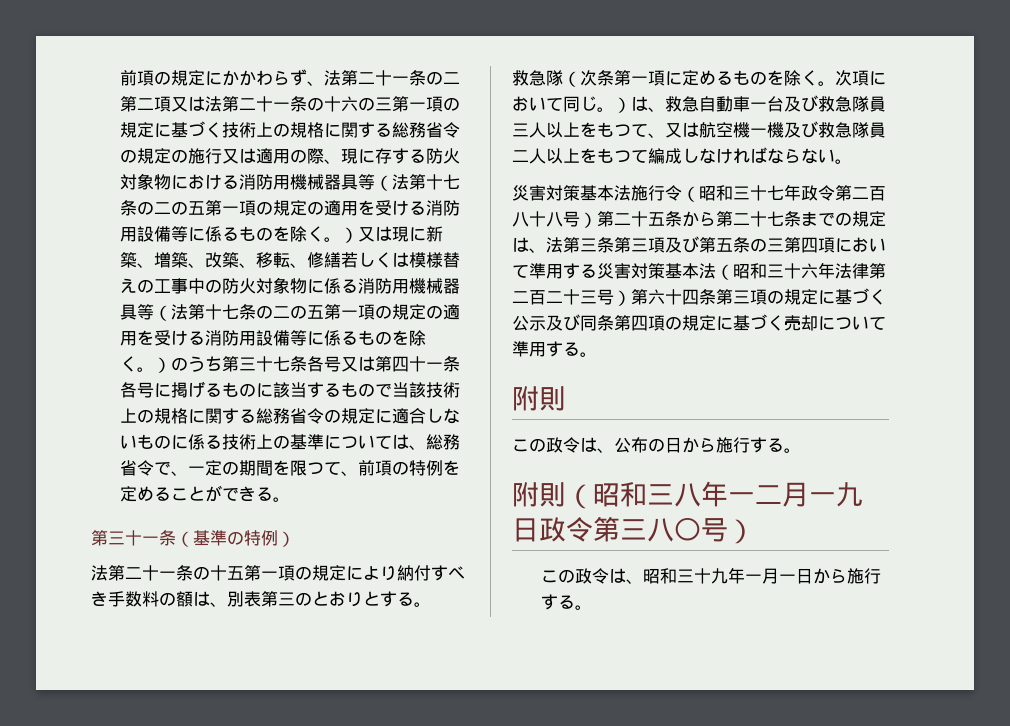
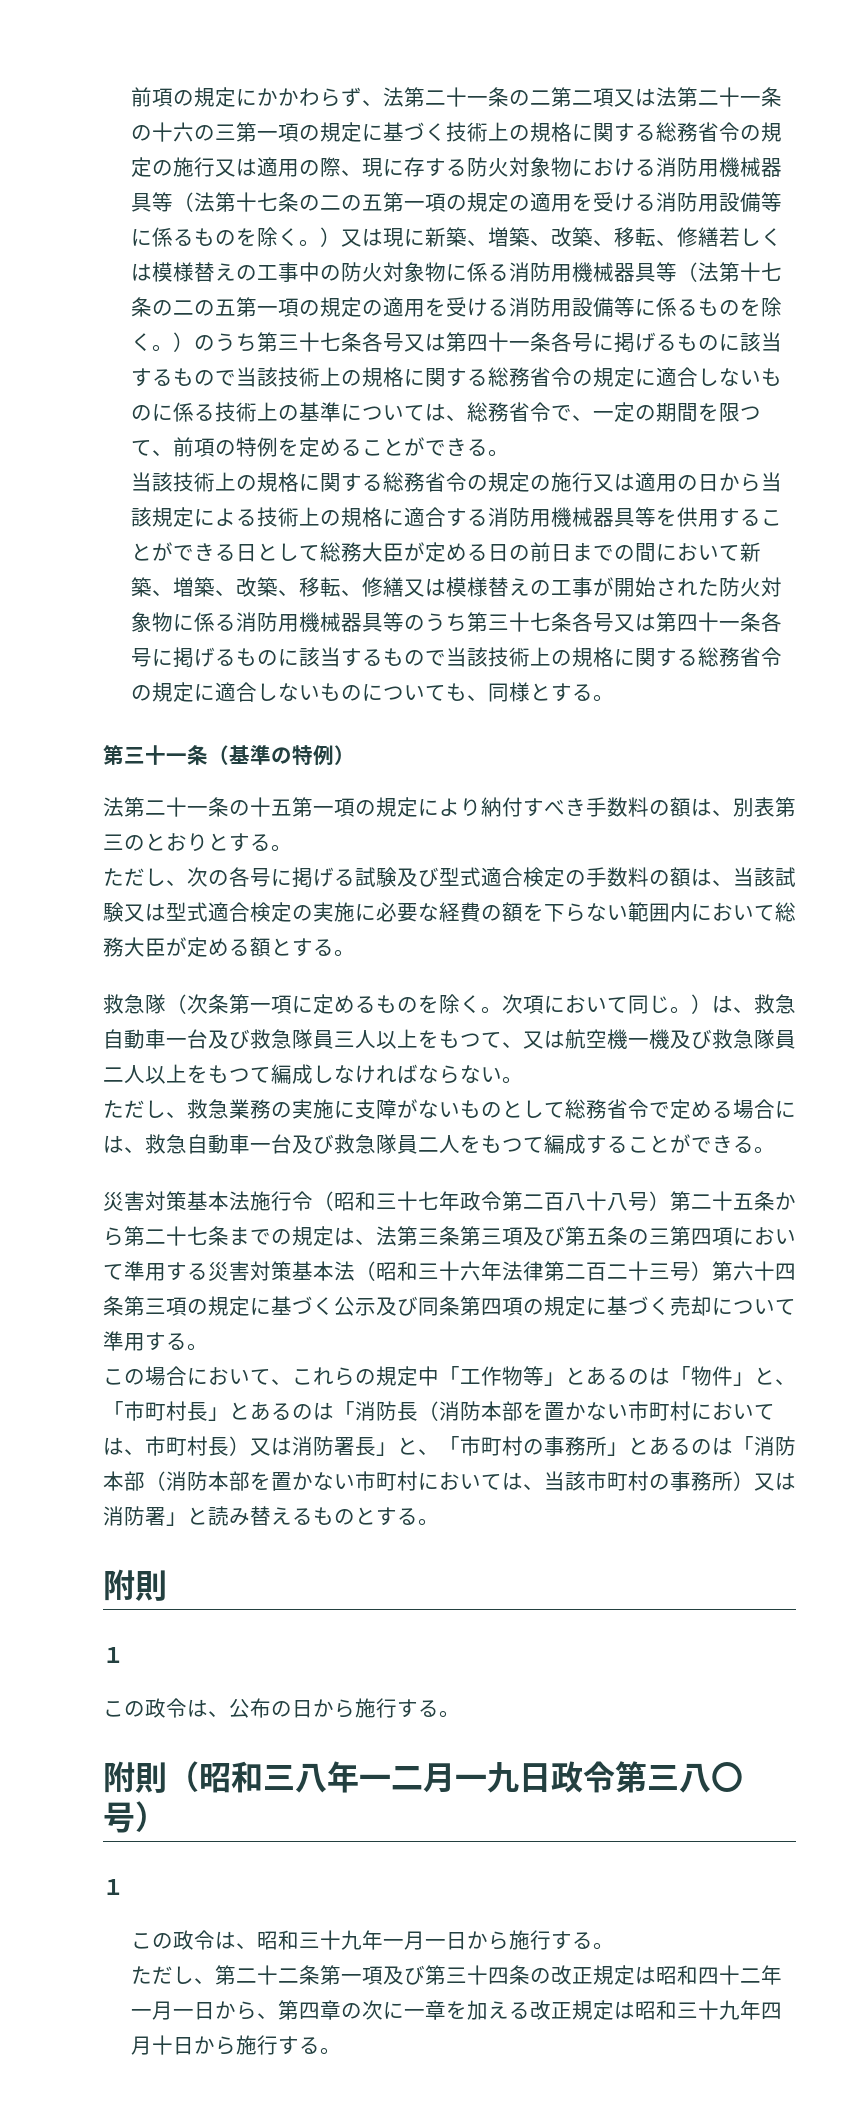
+ 当該技術上の規格に関する総務省令の規定の施行又は適用の日から当該規定による技術上の規格に適合する消防用機械器具等を供用することができる日として総務大臣が定める日の前日までの間において新築、増築、改築、移転、修繕又は模様替えの工事が開始された防火対象物に係る消防用機械器具等のうち第三十七条各号又は第四十一条各号に掲げるものに該当するもので当該技術上の規格に関する総務省令の規定に適合しないものについても、同様とする。
+ ただし、次の各号に掲げる試験及び型式適合検定の手数料の額は、当該試験又は型式適合検定の実施に必要な経費の額を下らない範囲内において総務大臣が定める額とする。
+ ただし、救急業務の実施に支障がないものとして総務省令で定める場合には、救急自動車一台及び救急隊員二人をもつて編成することができる。
  災害対策基本法施行令（昭和三十七年政令第二百八十八号）第二十五条から第二十七条までの規定は、法第三条第三項及び第五条の三第四項において準用する災害対策基本法（昭和三十六年法律第二百二十三号）第六十四条第三項の規定に基づく公示及び同条第四項の規定に基づく売却について準用する。
+ この場合において、これらの規定中「工作物等」とあるのは「物件」と、「市町村長」とあるのは「消防長（消防本部を置かない市町村においては、市町村長）又は消防署長」と、「市町村の事務所」とあるのは「消防本部（消防本部を置かない市町村においては、当該市町村の事務所）又は消防署」と読み替えるものとする。
  附則
+ １
  附則（昭和三八年一二月一九日政令第三八〇号）
+ １
+ ただし、第二十二条第一項及び第三十四条の改正規定は昭和四十二年一月一日から、第四章の次に一章を加える改正規定は昭和三十九年四月十日から施行する。

